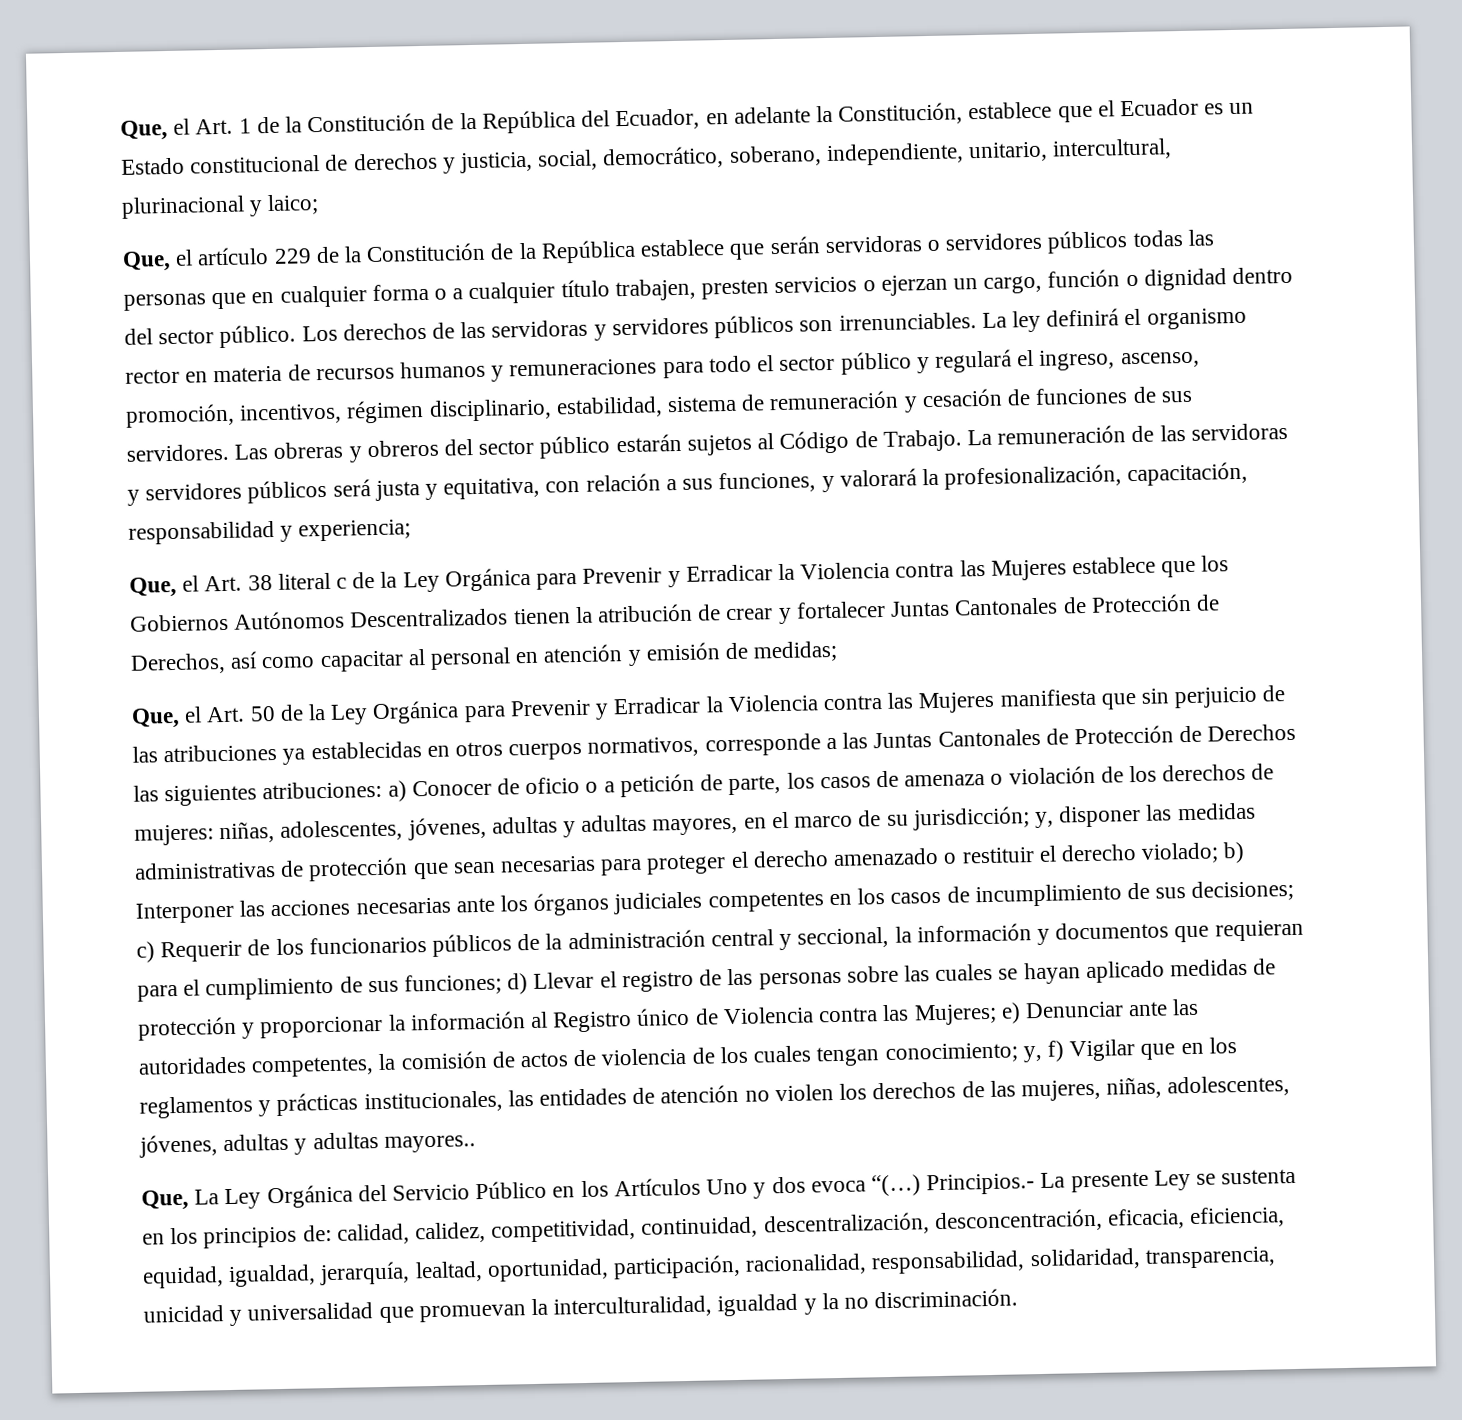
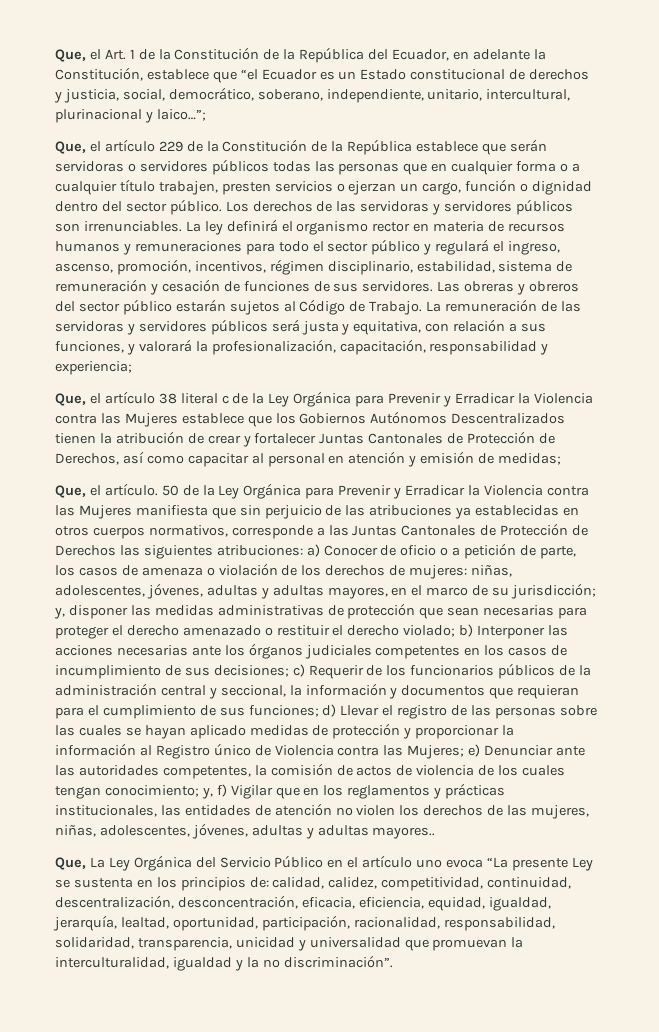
- Que, el Art. 1 de la Constitución de la República del Ecuador, en adelante la Constitución, establece que el Ecuador es un Estado constitucional de derechos y justicia, social, democrático, soberano, independiente, unitario, intercultural, plurinacional y laico;
+ Que, el Art. 1 de la Constitución de la República del Ecuador, en adelante la Constitución, establece que “el Ecuador es un Estado constitucional de derechos y justicia, social, democrático, soberano, independiente, unitario, intercultural, plurinacional y laico…”;
- Que, el Art. 38 literal c de la Ley Orgánica para Prevenir y Erradicar la Violencia contra las Mujeres establece que los Gobiernos Autónomos Descentralizados tienen la atribución de crear y fortalecer Juntas Cantonales de Protección de Derechos, así como capacitar al personal en atención y emisión de medidas;
+ Que, el artículo 38 literal c de la Ley Orgánica para Prevenir y Erradicar la Violencia contra las Mujeres establece que los Gobiernos Autónomos Descentralizados tienen la atribución de crear y fortalecer Juntas Cantonales de Protección de Derechos, así como capacitar al personal en atención y emisión de medidas;
- Que, el Art. 50 de la Ley Orgánica para Prevenir y Erradicar la Violencia contra las Mujeres manifiesta que sin perjuicio de las atribuciones ya establecidas en otros cuerpos normativos, corresponde a las Juntas Cantonales de Protección de Derechos las siguientes atribuciones:
+ Que, el artículo. 50 de la Ley Orgánica para Prevenir y Erradicar la Violencia contra las Mujeres manifiesta que sin perjuicio de las atribuciones ya establecidas en otros cuerpos normativos, corresponde a las Juntas Cantonales de Protección de Derechos las siguientes atribuciones:
- Que, La Ley Orgánica del Servicio Público en los Artículos Uno y dos evoca “(…) Principios.- La presente Ley se sustenta en los principios de: calidad, calidez, competitividad, continuidad, descentralización, desconcentración, eficacia, eficiencia, equidad, igualdad, jerarquía, lealtad, oportunidad, participación, racionalidad, responsabilidad, solidaridad, transparencia, unicidad y universalidad que promuevan la interculturalidad, igualdad y la no discriminación.
+ Que, La Ley Orgánica del Servicio Público en el artículo uno evoca “La presente Ley se sustenta en los principios de: calidad, calidez, competitividad, continuidad, descentralización, desconcentración, eficacia, eficiencia, equidad, igualdad, jerarquía, lealtad, oportunidad, participación, racionalidad, responsabilidad, solidaridad, transparencia, unicidad y universalidad que promuevan la interculturalidad, igualdad y la no discriminación”.

